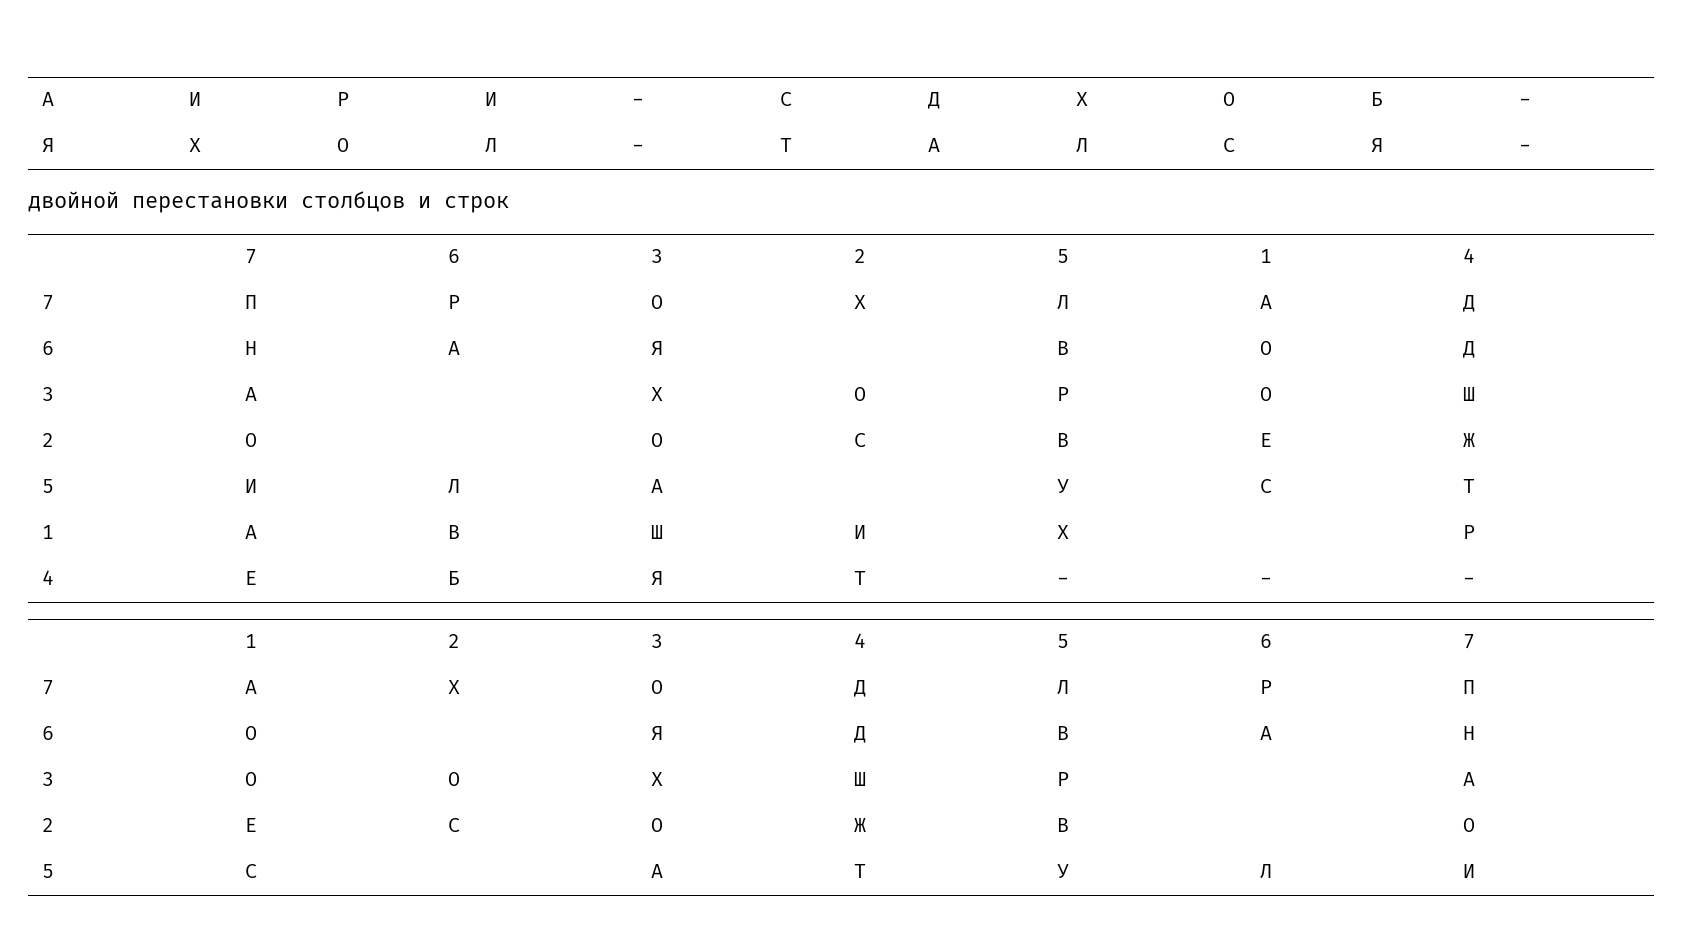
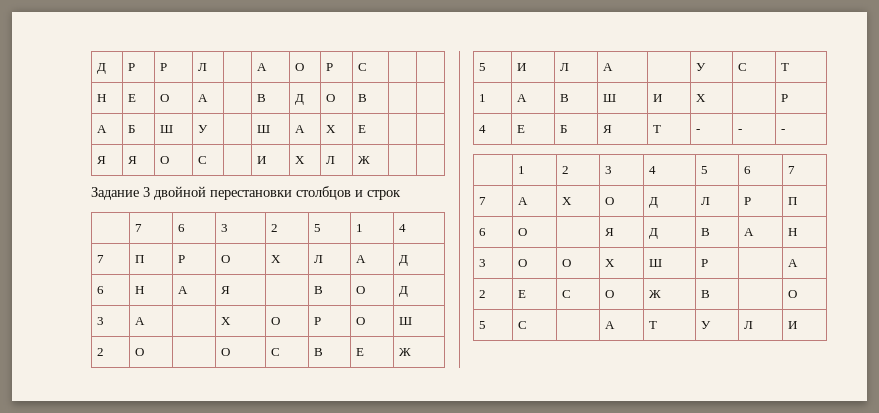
- А | И | Р | И | - | С | Д | Х | О | Б | -
- Я | Х | О | Л | - | Т | А | Л | С | Я | -
- двойной перестановки столбцов и строк
+ Д | Р | Р | Л | | А | О | Р | С | |
+ Н | Е | О | А | | В | Д | О | В | |
+ А | Б | Ш | У | | Ш | А | Х | Е | |
+ Я | Я | О | С | | И | Х | Л | Ж | |
+ Задание 3 двойной перестановки столбцов и строк

